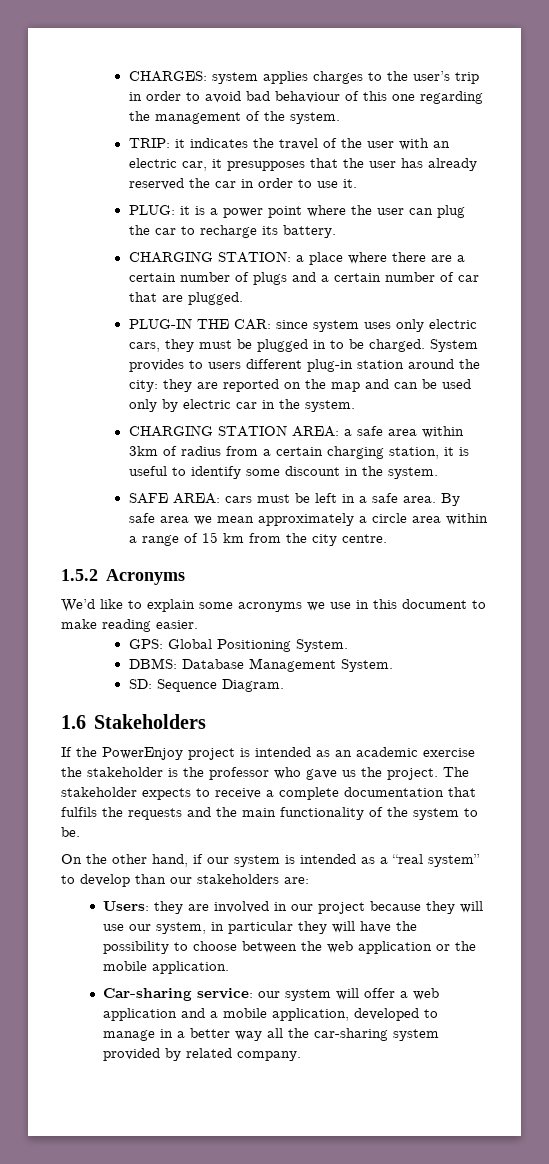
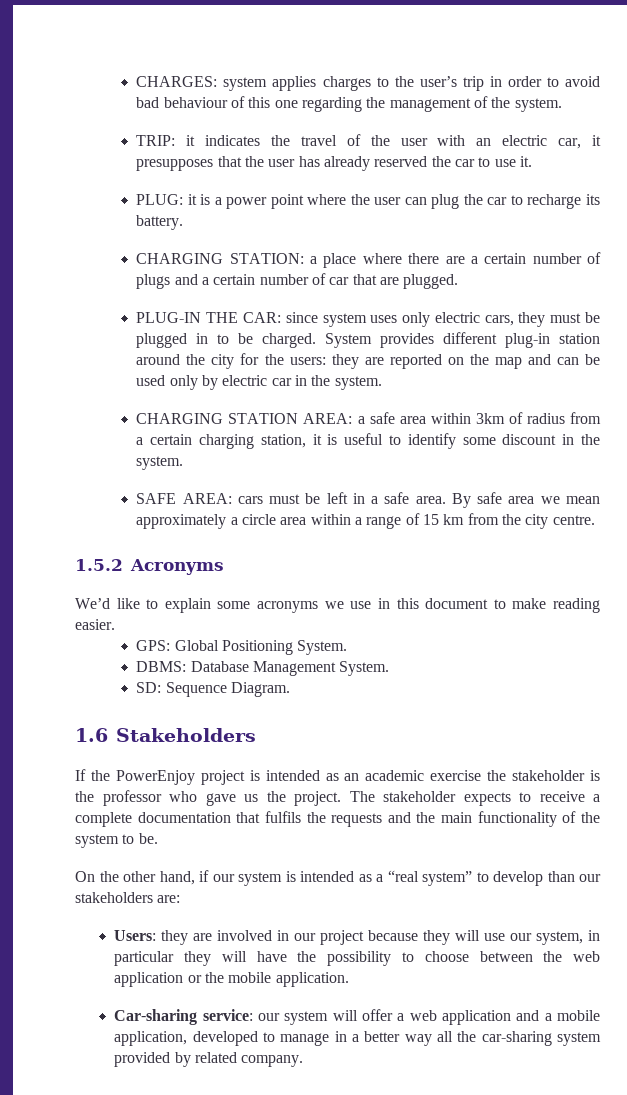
- TRIP: it indicates the travel of the user with an electric car, it presupposes that the user has already reserved the car in order to use it.
+ TRIP: it indicates the travel of the user with an electric car, it presupposes that the user has already reserved the car to use it.
- System provides to users different plug-in station around the city: they are reported on the map and can be used only by electric car in the system.
+ System provides different plug-in station around the city for the users: they are reported on the map and can be used only by electric car in the system.

